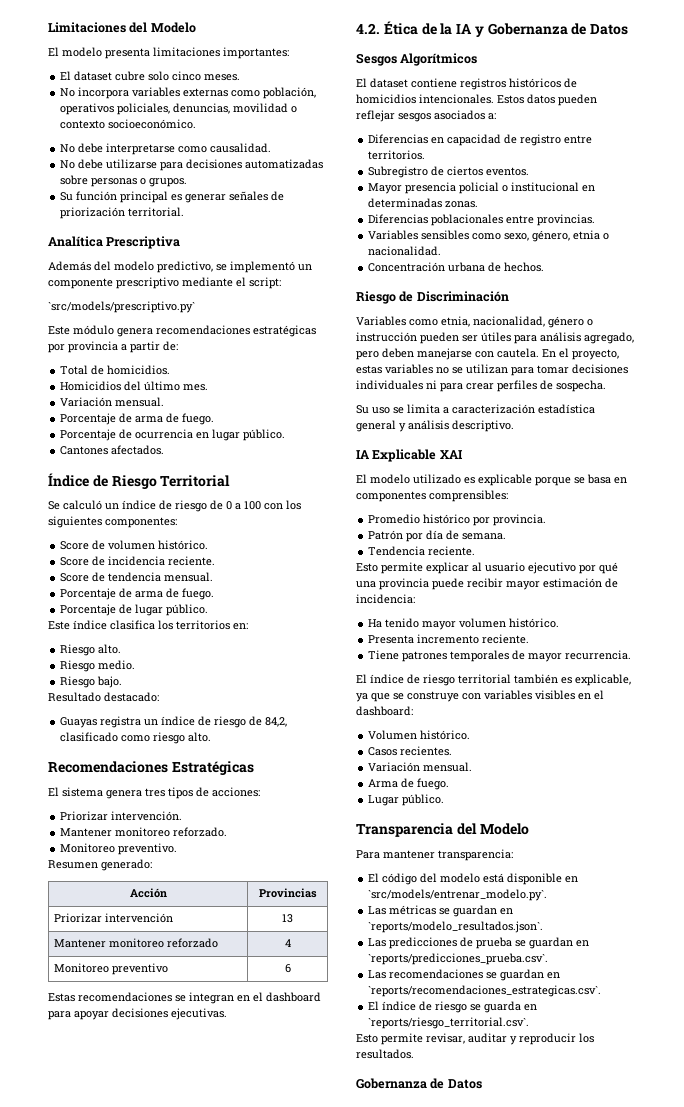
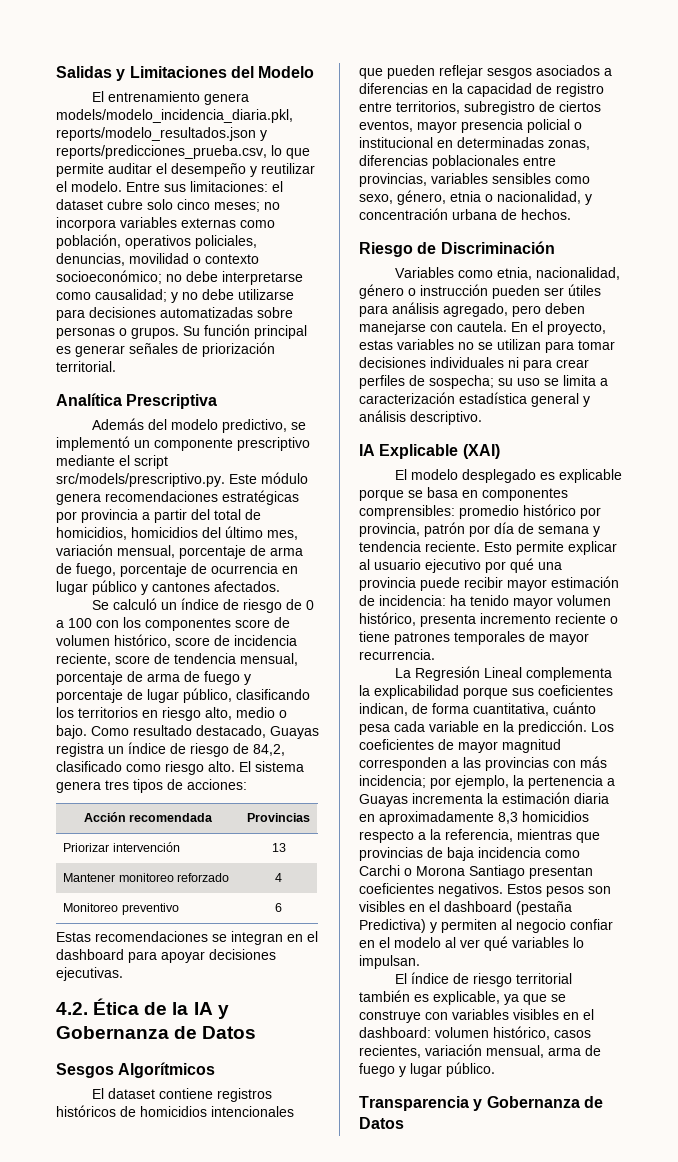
- Limitaciones del Modelo
+ Salidas y Limitaciones del Modelo
- El modelo presenta limitaciones importantes:
- El dataset cubre solo cinco meses.
- No incorpora variables externas como población, operativos policiales, denuncias, movilidad o contexto socioeconómico.
- No debe interpretarse como causalidad.
- No debe utilizarse para decisiones automatizadas sobre personas o grupos.
- Su función principal es generar señales de priorización territorial.
+ El entrenamiento genera models/modelo_incidencia_diaria.pkl, reports/modelo_resultados.json y reports/predicciones_prueba.csv, lo que permite auditar el desempeño y reutilizar el modelo. Entre sus limitaciones: el dataset cubre solo cinco meses; no incorpora variables externas como población, operativos policiales, denuncias, movilidad o contexto socioeconómico; no debe interpretarse como causalidad; y no debe utilizarse para decisiones automatizadas sobre personas o grupos. Su función principal es generar señales de priorización territorial.
- Además del modelo predictivo, se implementó un componente prescriptivo mediante el script:
- `src/models/prescriptivo.py`
- Este módulo genera recomendaciones estratégicas por provincia a partir de:
- Total de homicidios.
- Homicidios del último mes.
- Variación mensual.
- Porcentaje de arma de fuego.
- Porcentaje de ocurrencia en lugar público.
- Cantones afectados.
- Índice de Riesgo Territorial
+ Además del modelo predictivo, se implementó un componente prescriptivo mediante el script src/models/prescriptivo.py. Este módulo genera recomendaciones estratégicas por provincia a partir del total de homicidios, homicidios del último mes, variación mensual, porcentaje de arma de fuego, porcentaje de ocurrencia en lugar público y cantones afectados.
- Se calculó un índice de riesgo de 0 a 100 con los siguientes componentes:
- Score de volumen histórico.
- Score de incidencia reciente.
- Score de tendencia mensual.
- Porcentaje de arma de fuego.
- Porcentaje de lugar público.
- Este índice clasifica los territorios en:
- Riesgo alto.
- Riesgo medio.
- Riesgo bajo.
- Resultado destacado:
- Guayas registra un índice de riesgo de 84,2, clasificado como riesgo alto.
- Recomendaciones Estratégicas
- El sistema genera tres tipos de acciones:
+ Se calculó un índice de riesgo de 0 a 100 con los componentes score de volumen histórico, score de incidencia reciente, score de tendencia mensual, porcentaje de arma de fuego y porcentaje de lugar público, clasificando los territorios en riesgo alto, medio o bajo. Como resultado destacado, Guayas registra un índice de riesgo de 84,2, clasificado como riesgo alto. El sistema genera tres tipos de acciones:
- Priorizar intervención.
- Mantener monitoreo reforzado.
- Monitoreo preventivo.
- Resumen generado:
- Acción | Provincias
+ Acción recomendada | Provincias
- El dataset contiene registros históricos de homicidios intencionales. Estos datos pueden reflejar sesgos asociados a:
- Diferencias en capacidad de registro entre territorios.
- Subregistro de ciertos eventos.
- Mayor presencia policial o institucional en determinadas zonas.
- Diferencias poblacionales entre provincias.
- Variables sensibles como sexo, género, etnia o nacionalidad.
- Concentración urbana de hechos.
+ El dataset contiene registros históricos de homicidios intencionales que pueden reflejar sesgos asociados a diferencias en la capacidad de registro entre territorios, subregistro de ciertos eventos, mayor presencia policial o institucional en determinadas zonas, diferencias poblacionales entre provincias, variables sensibles como sexo, género, etnia o nacionalidad, y concentración urbana de hechos.
- En el proyecto, estas variables no se utilizan para tomar decisiones individuales ni para crear perfiles de sospecha.
- Su uso se limita a caracterización estadística general y análisis descriptivo.
+ En el proyecto, estas variables no se utilizan para tomar decisiones individuales ni para crear perfiles de sospecha; su uso se limita a caracterización estadística general y análisis descriptivo.
- IA Explicable XAI
- El modelo utilizado es explicable porque se basa en componentes comprensibles:
- Promedio histórico por provincia.
- Patrón por día de semana.
- Tendencia reciente.
- Esto permite explicar al usuario ejecutivo por qué una provincia puede recibir mayor estimación de incidencia:
- Ha tenido mayor volumen histórico.
- Presenta incremento reciente.
- Tiene patrones temporales de mayor recurrencia.
+ IA Explicable (XAI)
+ El modelo desplegado es explicable porque se basa en componentes comprensibles: promedio histórico por provincia, patrón por día de semana y tendencia reciente. Esto permite explicar al usuario ejecutivo por qué una provincia puede recibir mayor estimación de incidencia: ha tenido mayor volumen histórico, presenta incremento reciente o tiene patrones temporales de mayor recurrencia.
+ La Regresión Lineal complementa la explicabilidad porque sus coeficientes indican, de forma cuantitativa, cuánto pesa cada variable en la predicción. Los coeficientes de mayor magnitud corresponden a las provincias con más incidencia; por ejemplo, la pertenencia a Guayas incrementa la estimación diaria en aproximadamente 8,3 homicidios respecto a la referencia, mientras que provincias de baja incidencia como Carchi o Morona Santiago presentan coeficientes negativos. Estos pesos son visibles en el dashboard (pestaña Predictiva) y permiten al negocio confiar en el modelo al ver qué variables lo impulsan.
- El índice de riesgo territorial también es explicable, ya que se construye con variables visibles en el dashboard:
- Volumen histórico.
- Casos recientes.
- Variación mensual.
- Arma de fuego.
- Lugar público.
- Transparencia del Modelo
- Para mantener transparencia:
- El código del modelo está disponible en `src/models/entrenar_modelo.py`.
- Las métricas se guardan en `reports/modelo_resultados.json`.
- Las predicciones de prueba se guardan en `reports/predicciones_prueba.csv`.
- Las recomendaciones se guardan en `reports/recomendaciones_estrategicas.csv`.
- El índice de riesgo se guarda en `reports/riesgo_territorial.csv`.
- Esto permite revisar, auditar y reproducir los resultados.
- Gobernanza de Datos
+ El índice de riesgo territorial también es explicable, ya que se construye con variables visibles en el dashboard: volumen histórico, casos recientes, variación mensual, arma de fuego y lugar público.
+ Transparencia y Gobernanza de Datos

